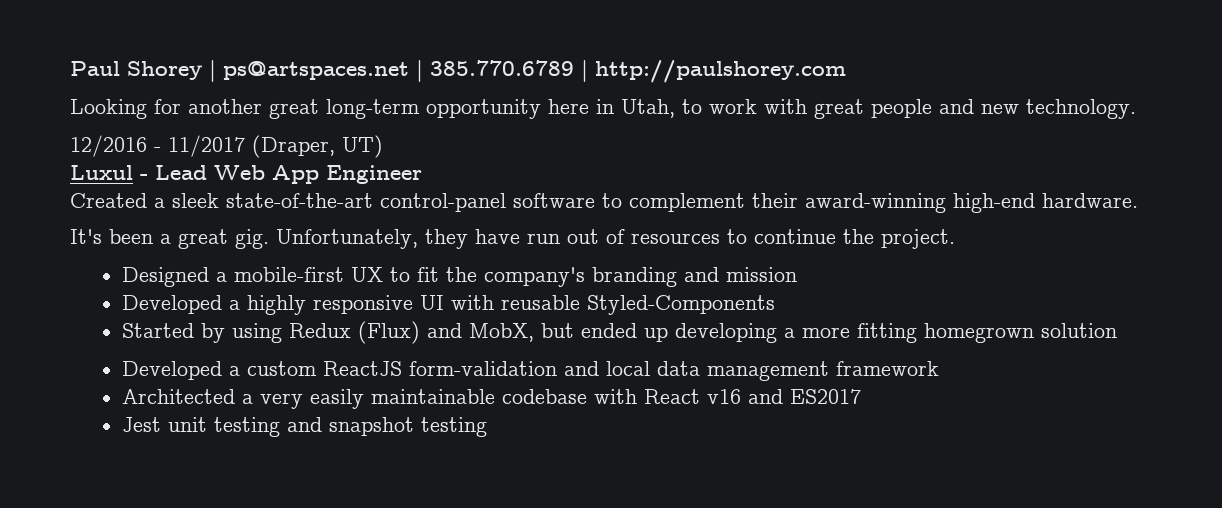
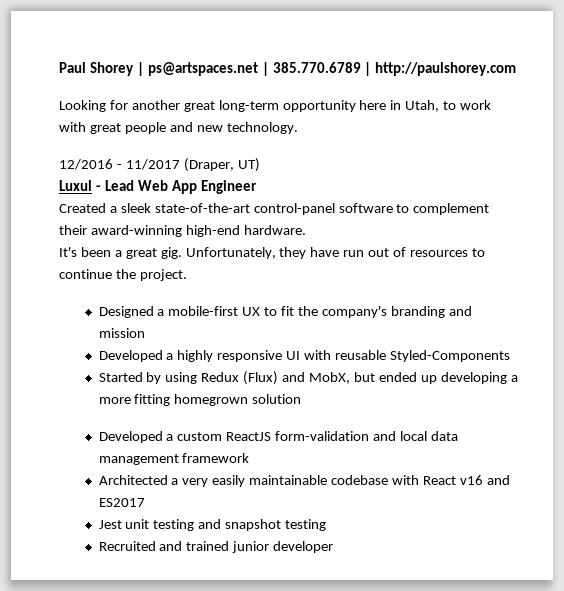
+ Recruited and trained junior developer

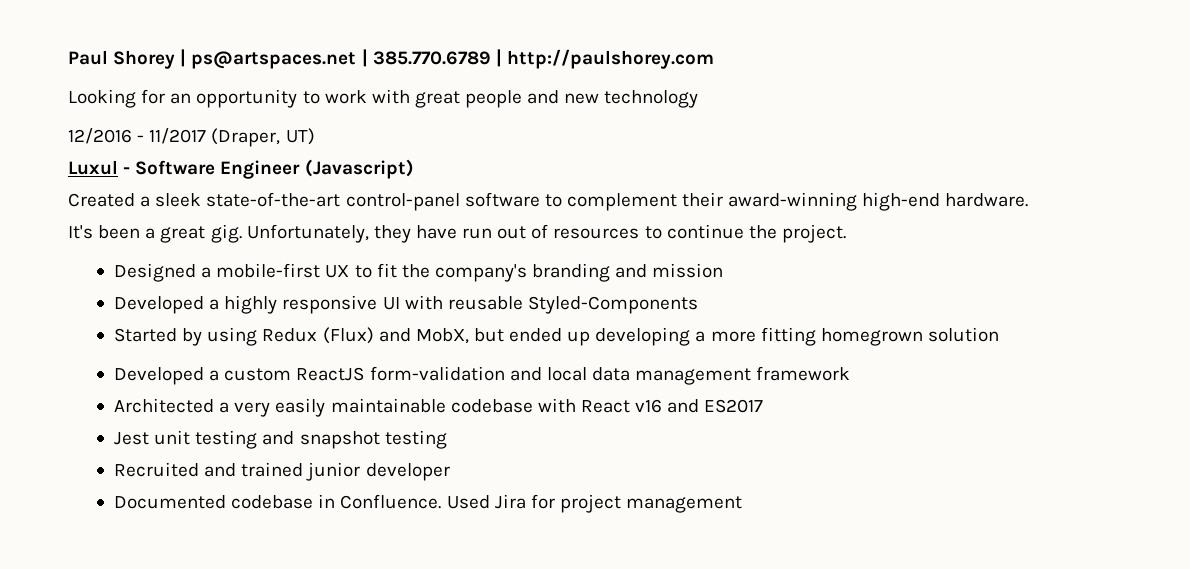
- Looking for another great long-term opportunity here in Utah, to work with great people and new technology.
+ Looking for an opportunity to work with great people and new technology
- Luxul - Lead Web App Engineer
+ Luxul - Software Engineer (Javascript)
+ Documented codebase in Confluence. Used Jira for project management

